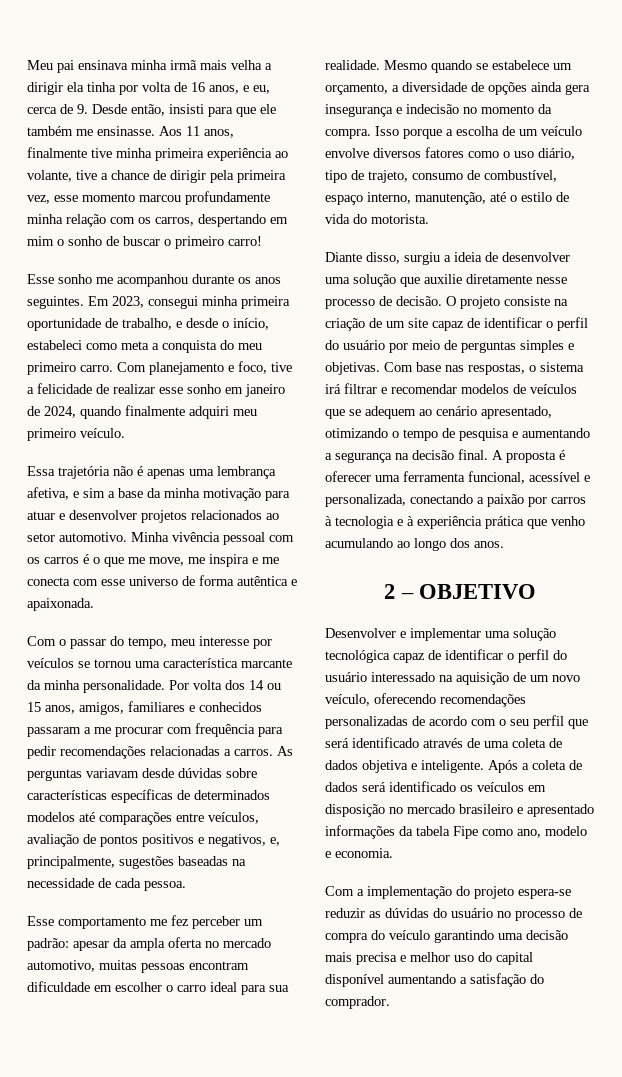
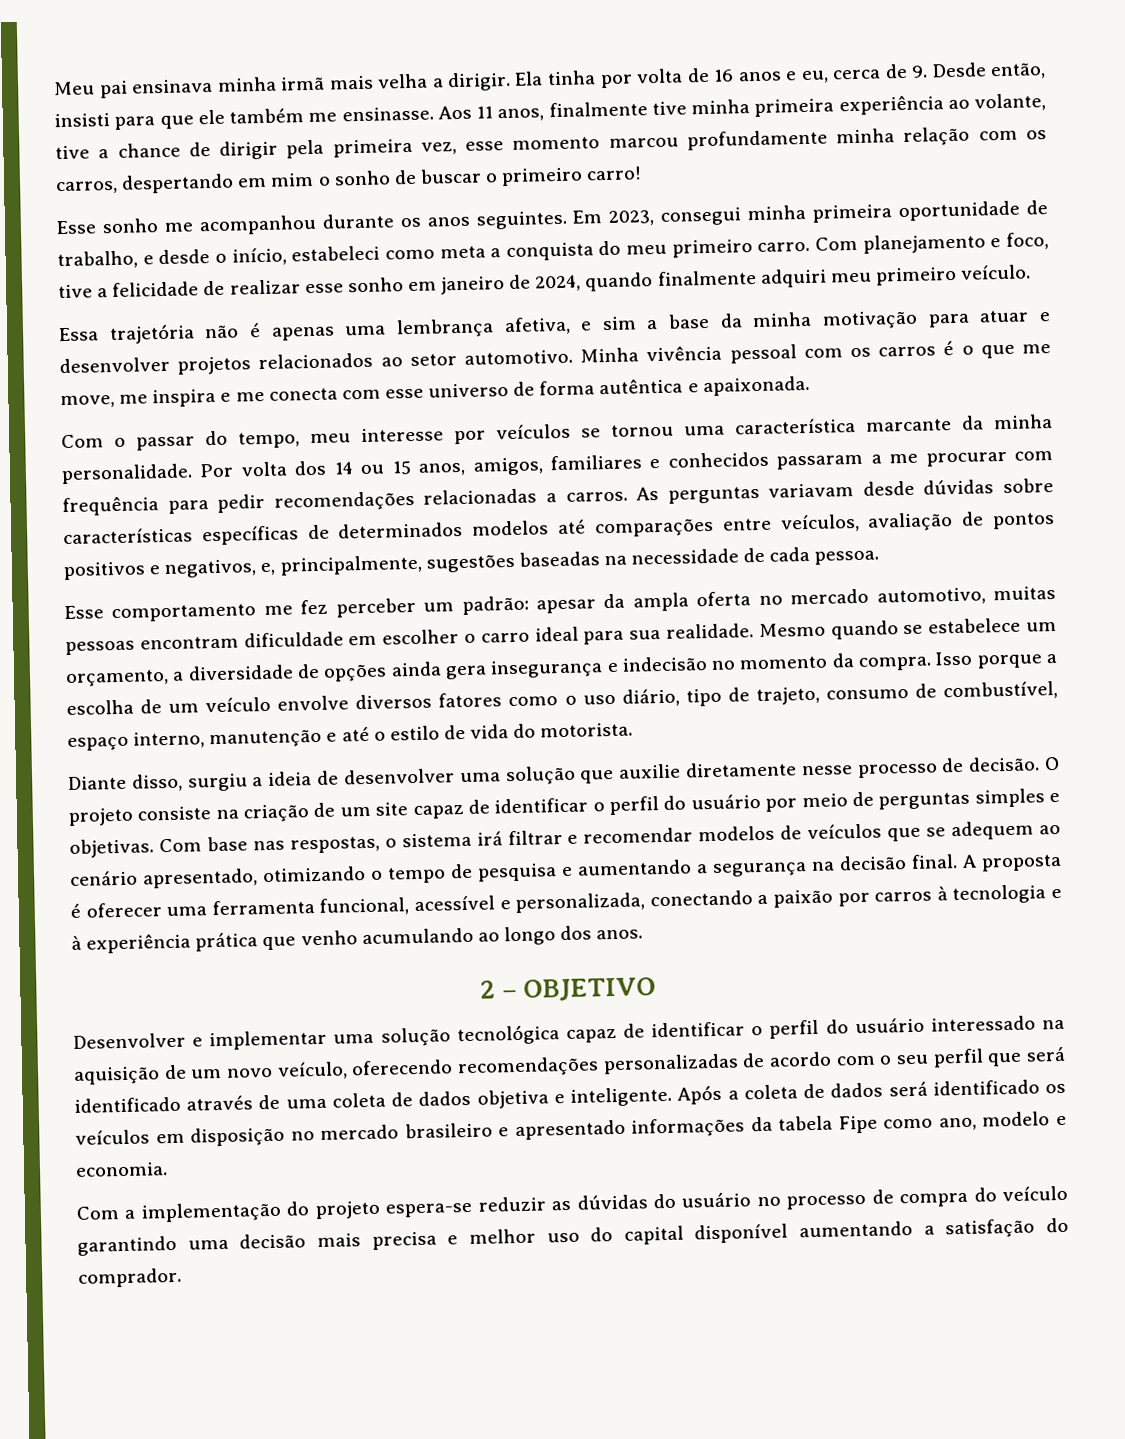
- Meu pai ensinava minha irmã mais velha a dirigir ela tinha por volta de 16 anos, e eu, cerca de 9. Desde então, insisti para que ele também me ensinasse.
+ Meu pai ensinava minha irmã mais velha a dirigir. Ela tinha por volta de 16 anos e eu, cerca de 9. Desde então, insisti para que ele também me ensinasse.
- Isso porque a escolha de um veículo envolve diversos fatores como o uso diário, tipo de trajeto, consumo de combustível, espaço interno, manutenção, até o estilo de vida do motorista.
+ Isso porque a escolha de um veículo envolve diversos fatores como o uso diário, tipo de trajeto, consumo de combustível, espaço interno, manutenção e até o estilo de vida do motorista.

